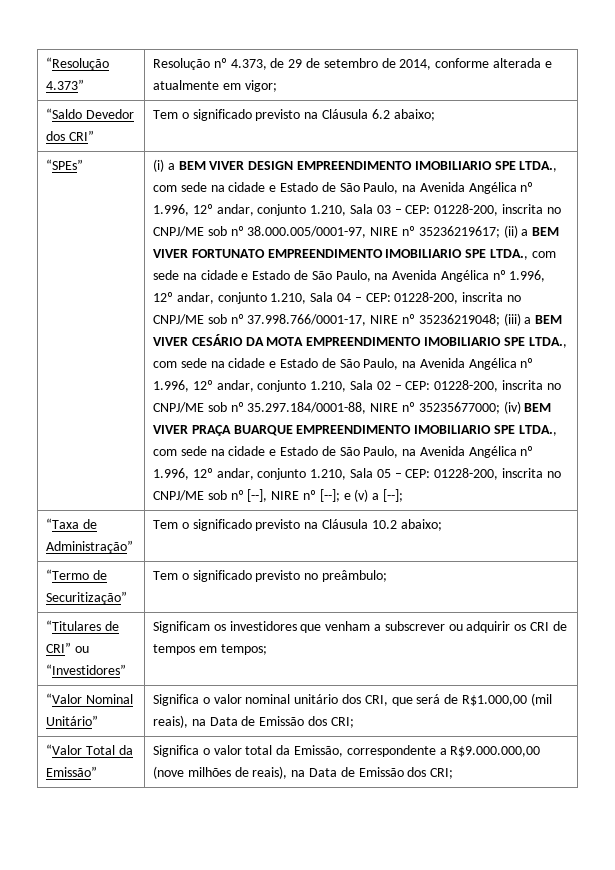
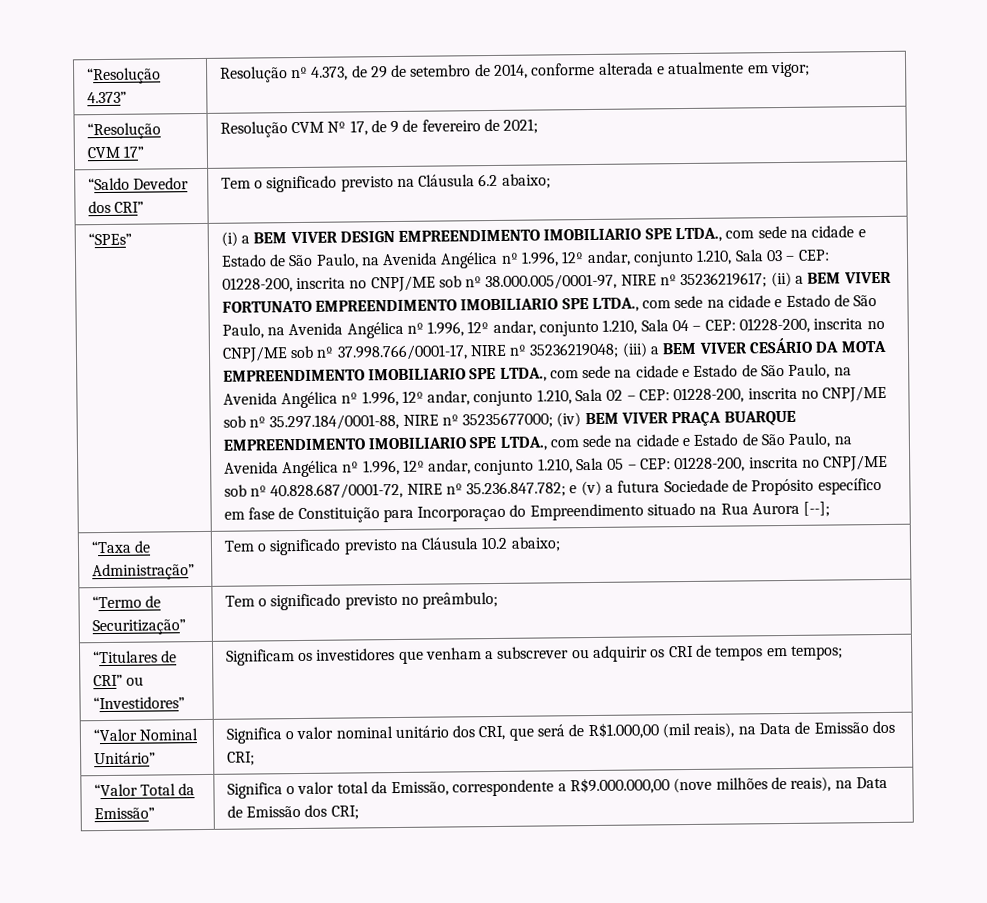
+ “Resolução CVM 17” | Resolução CVM Nº 17, de 9 de fevereiro de 2021;
- 01228-200, inscrita no CNPJ/ME sob nº [--], NIRE nº [--];
+ 01228-200, inscrita no CNPJ/ME sob nº 40.828.687/0001-72, NIRE nº 35.236.847.782;
- e (v) a [--];
+ e (v) a futura Sociedade de Propósito específico em fase de Constituição para Incorporaçao do Empreendimento situado na Rua Aurora [--];

